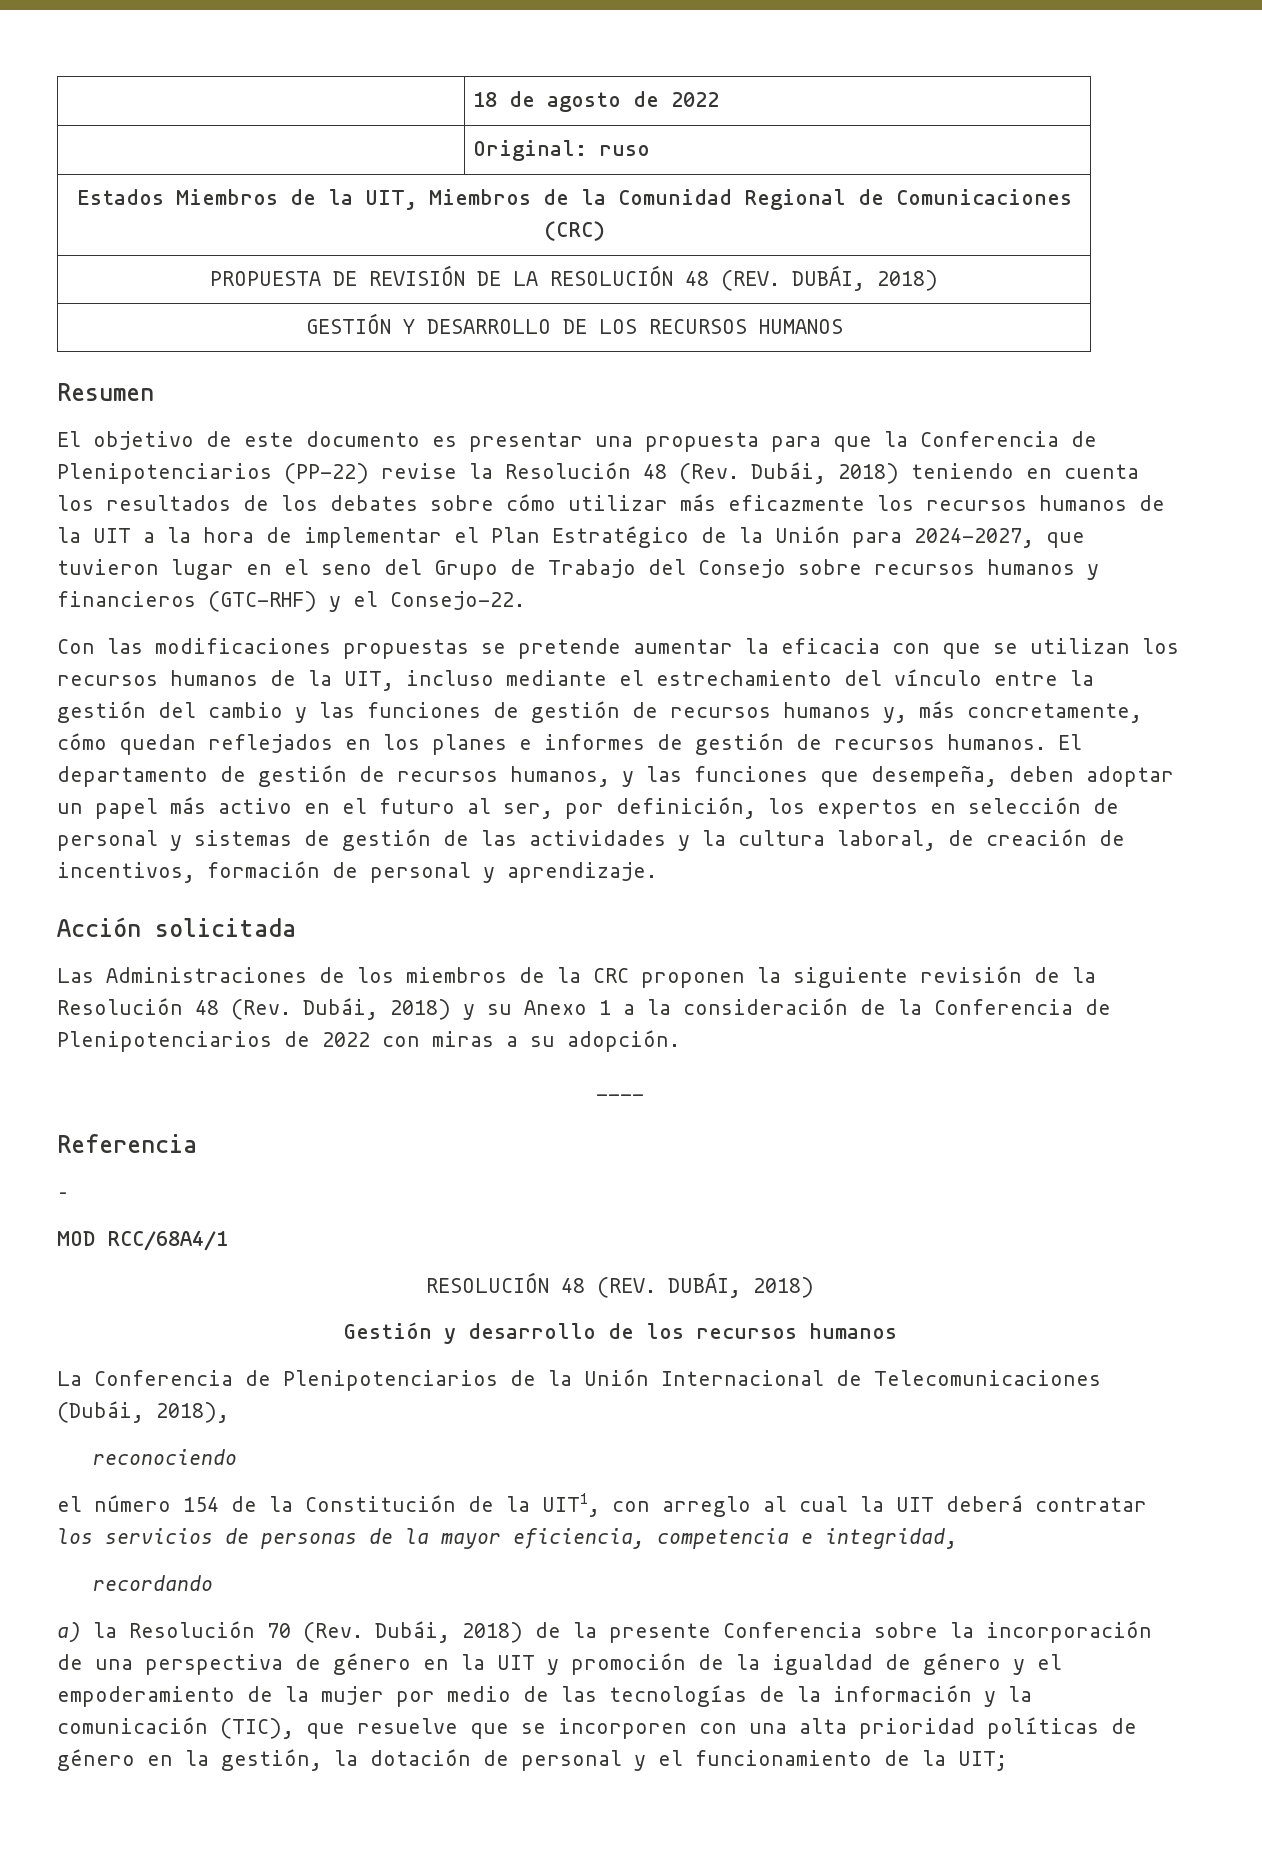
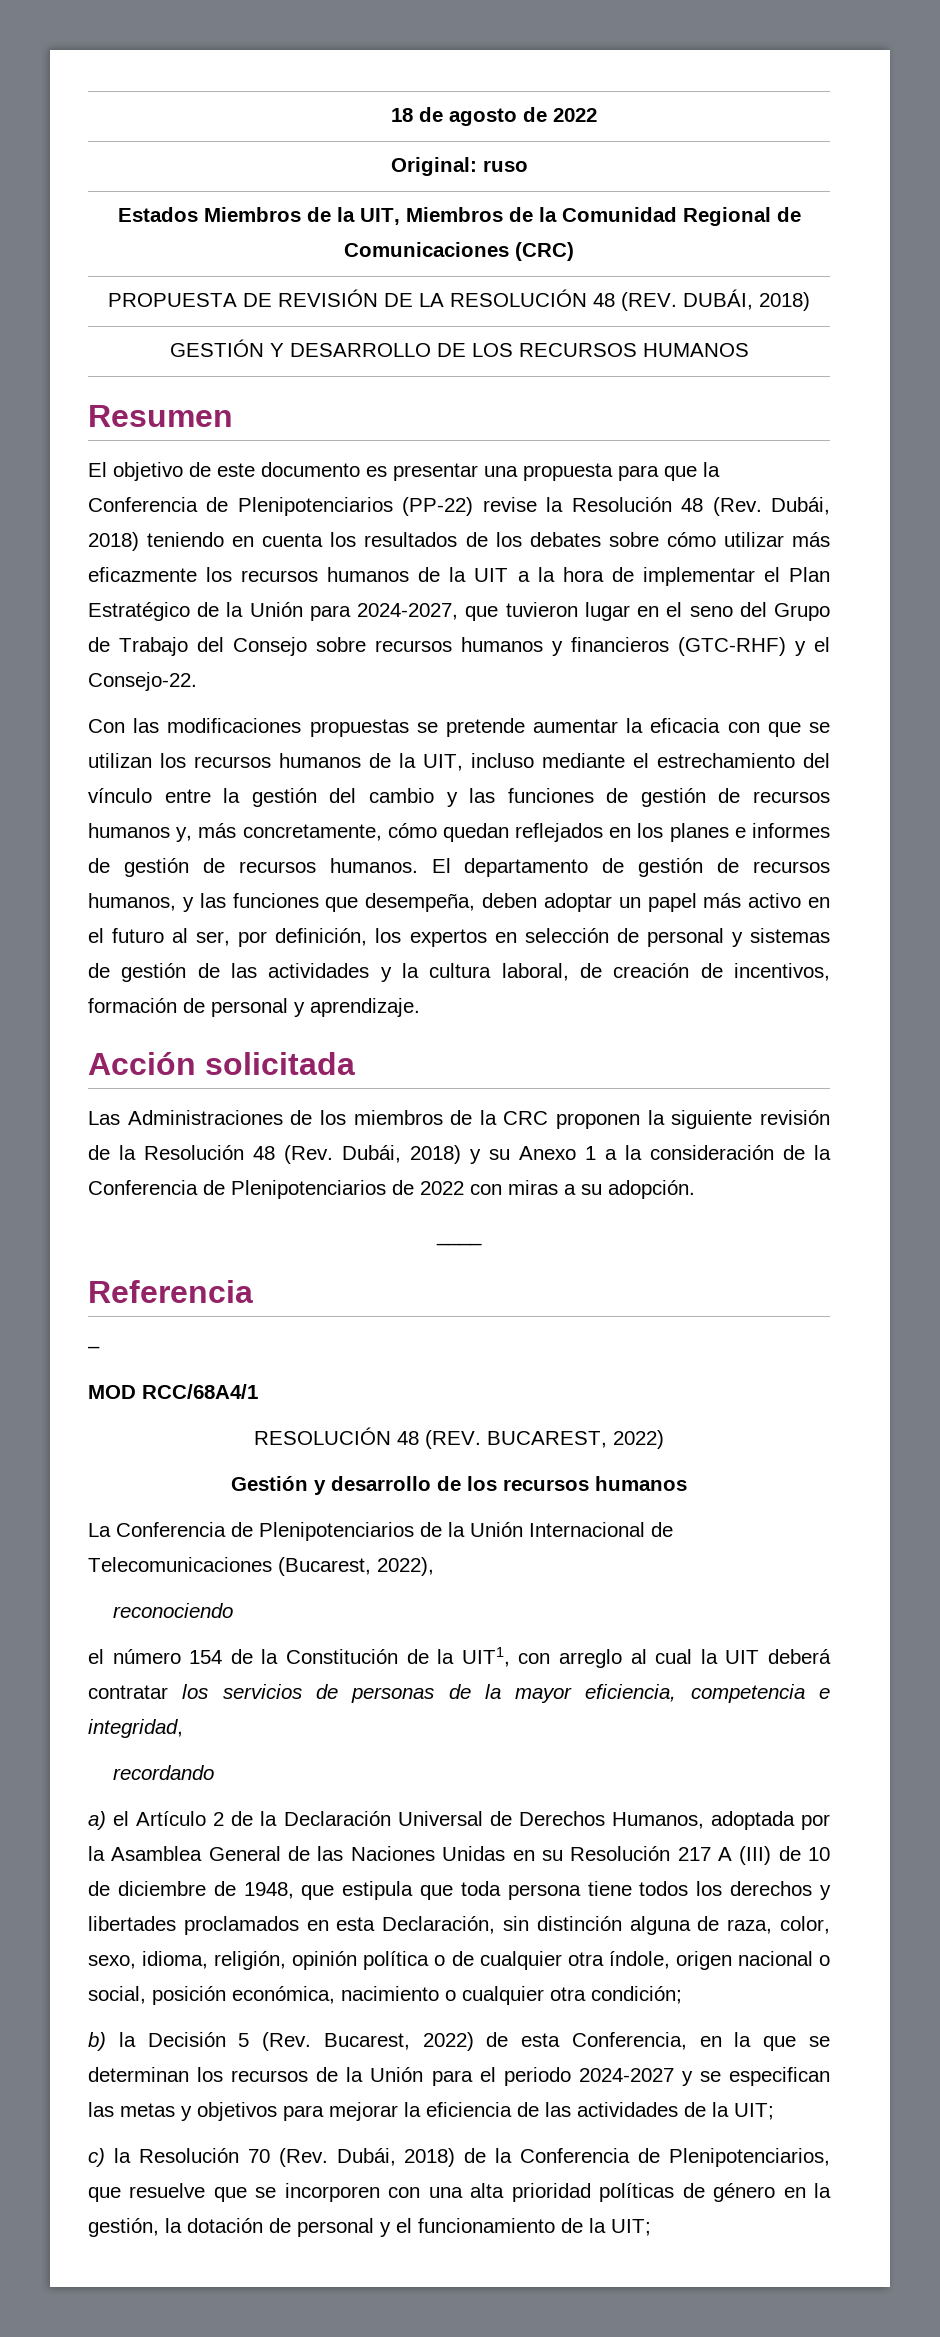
  MOD RCC/68A4/1
- RESOLUCIÓN 48 (REV. DUBÁI, 2018)
+ RESOLUCIÓN 48 (REV. BUCAREST, 2022)
- La Conferencia de Plenipotenciarios de la Unión Internacional de Telecomunicaciones (Dubái, 2018),
+ La Conferencia de Plenipotenciarios de la Unión Internacional de Telecomunicaciones (Bucarest, 2022),
- a) la Resolución 70 (Rev. Dubái, 2018) de la presente Conferencia sobre la incorporación de una perspectiva de género en la UIT y promoción de la igualdad de género y el empoderamiento de la mujer por medio de las tecnologías de la información y la comunicación (TIC), que resuelve que se incorporen con una alta prioridad políticas de género en la gestión, la dotación de personal y el funcionamiento de la UIT;
+ a) el Artículo 2 de la Declaración Universal de Derechos Humanos, adoptada por la Asamblea General de las Naciones Unidas en su Resolución 217 A (III) de 10 de diciembre de 1948, que estipula que toda persona tiene todos los derechos y libertades proclamados en esta Declaración, sin distinción alguna de raza, color, sexo, idioma, religión, opinión política o de cualquier otra índole, origen nacional o social, posición económica, nacimiento o cualquier otra condición;
+ b) la Decisión 5 (Rev. Bucarest, 2022) de esta Conferencia, en la que se determinan los recursos de la Unión para el periodo 2024-2027 y se especifican las metas y objetivos para mejorar la eficiencia de las actividades de la UIT;
+ c) la Resolución 70 (Rev. Dubái, 2018) de la Conferencia de Plenipotenciarios, que resuelve que se incorporen con una alta prioridad políticas de género en la gestión, la dotación de personal y el funcionamiento de la UIT;

